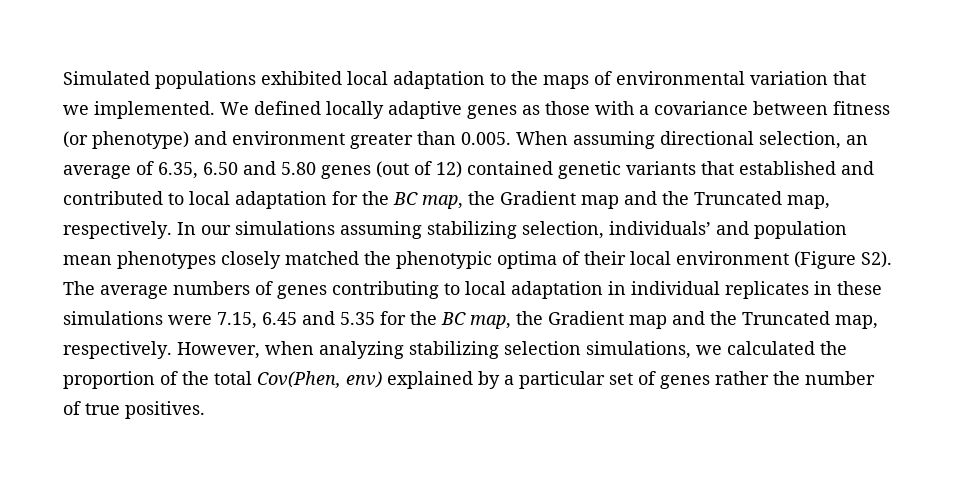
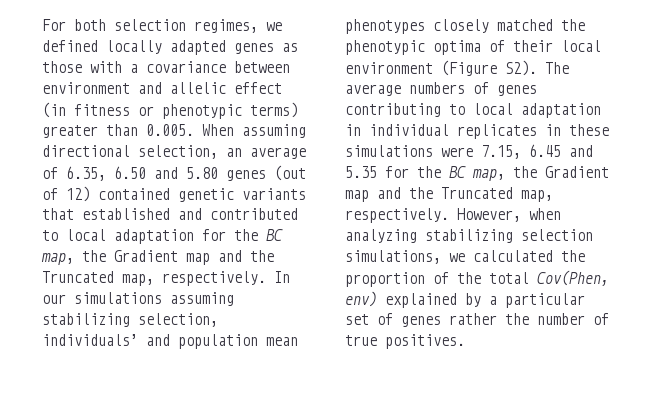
- Simulated populations exhibited local adaptation to the maps of environmental variation that we implemented. We defined locally adaptive genes as those with a covariance between fitness (or phenotype) and environment greater than 0.005. When assuming directional selection, an average of 6.35, 6.50 and 5.80 genes (out of 12) contained genetic variants that established and contributed to local adaptation for the BC map, the Gradient map and the Truncated map, respectively.
+ For both selection regimes, we defined locally adapted genes as those with a covariance between environment and allelic effect (in fitness or phenotypic terms) greater than 0.005. When assuming directional selection, an average of 6.35, 6.50 and 5.80 genes (out of 12) contained genetic variants that established and contributed to local adaptation for the BC map, the Gradient map and the Truncated map, respectively.

